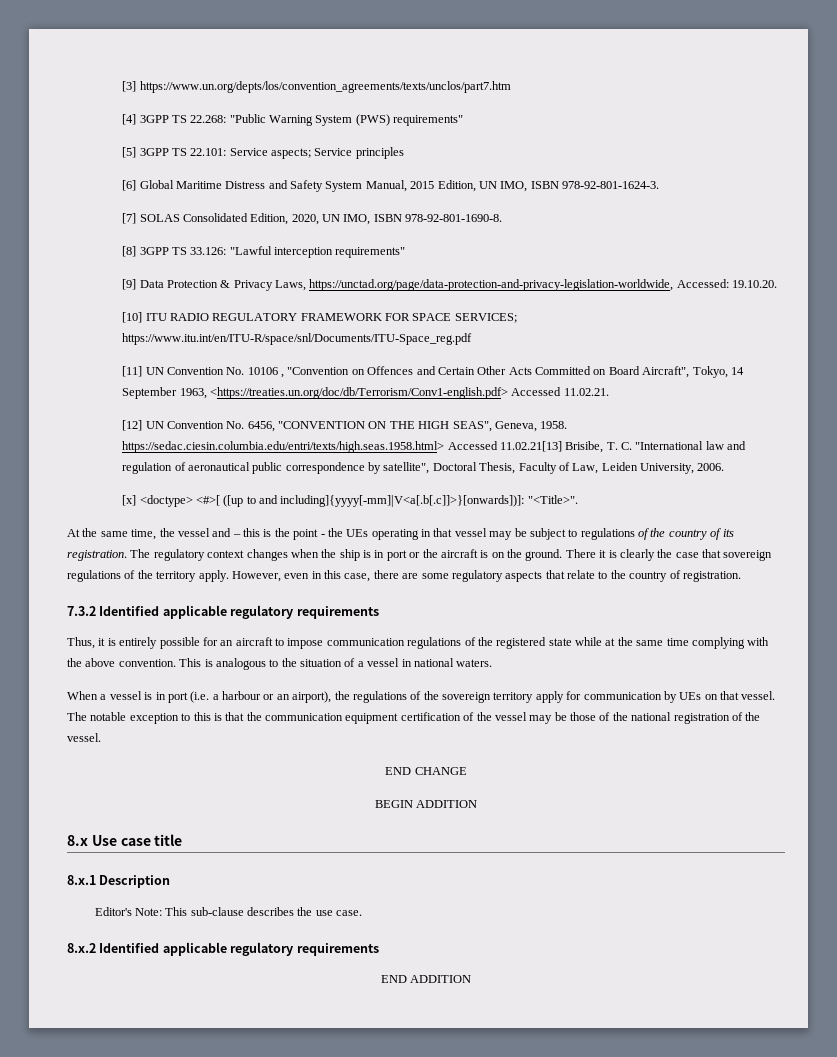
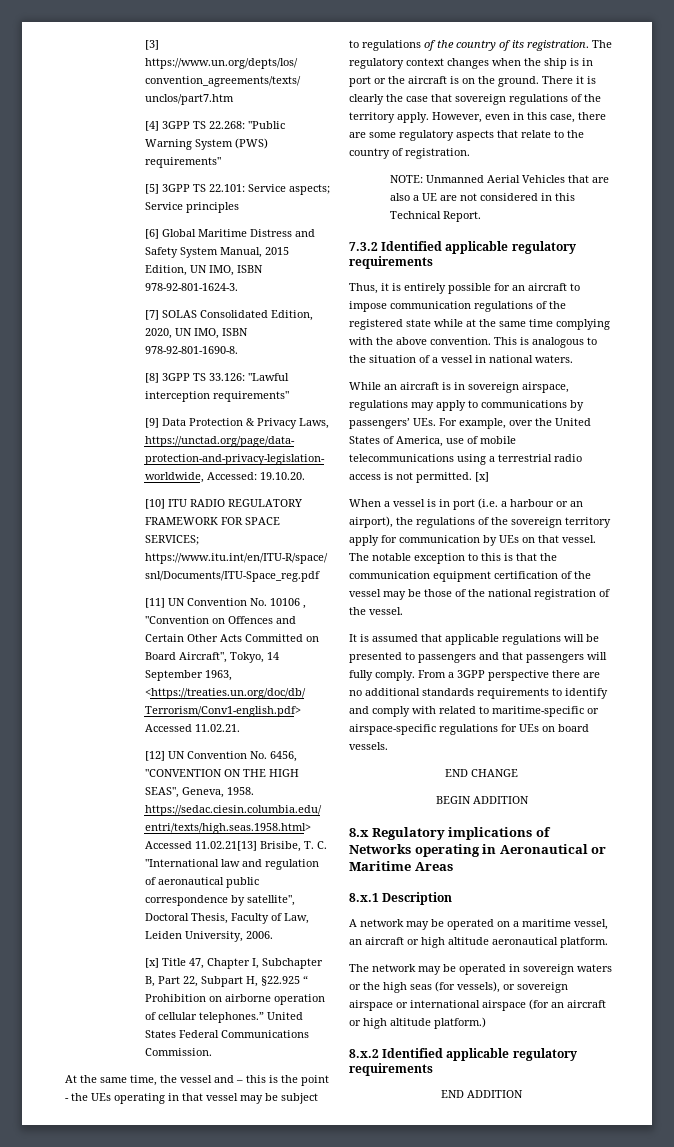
- [x] <doctype> <#>[ ([up to and including]{yyyy[-mm]|V<a[.b[.c]]>}[onwards])]: "<Title>".
+ [x] Title 47, Chapter I, Subchapter B, Part 22, Subpart H, §22.925 “ Prohibition on airborne operation of cellular telephones.” United States Federal Communications Commission.
+ NOTE: Unmanned Aerial Vehicles that are also a UE are not considered in this Technical Report.
+ While an aircraft is in sovereign airspace, regulations may apply to communications by passengers’ UEs. For example, over the United States of America, use of mobile telecommunications using a terrestrial radio access is not permitted. [x]
+ It is assumed that applicable regulations will be presented to passengers and that passengers will fully comply. From a 3GPP perspective there are no additional standards requirements to identify and comply with related to maritime-specific or airspace-specific regulations for UEs on board vessels.
- 8.x Use case title
+ 8.x Regulatory implications of Networks operating in Aeronautical or Maritime Areas
  8.x.1 Description
- Editor's Note: This sub-clause describes the use case.
+ A network may be operated on a maritime vessel, an aircraft or high altitude aeronautical platform.
+ The network may be operated in sovereign waters or the high seas (for vessels), or sovereign airspace or international airspace (for an aircraft or high altitude platform.)

